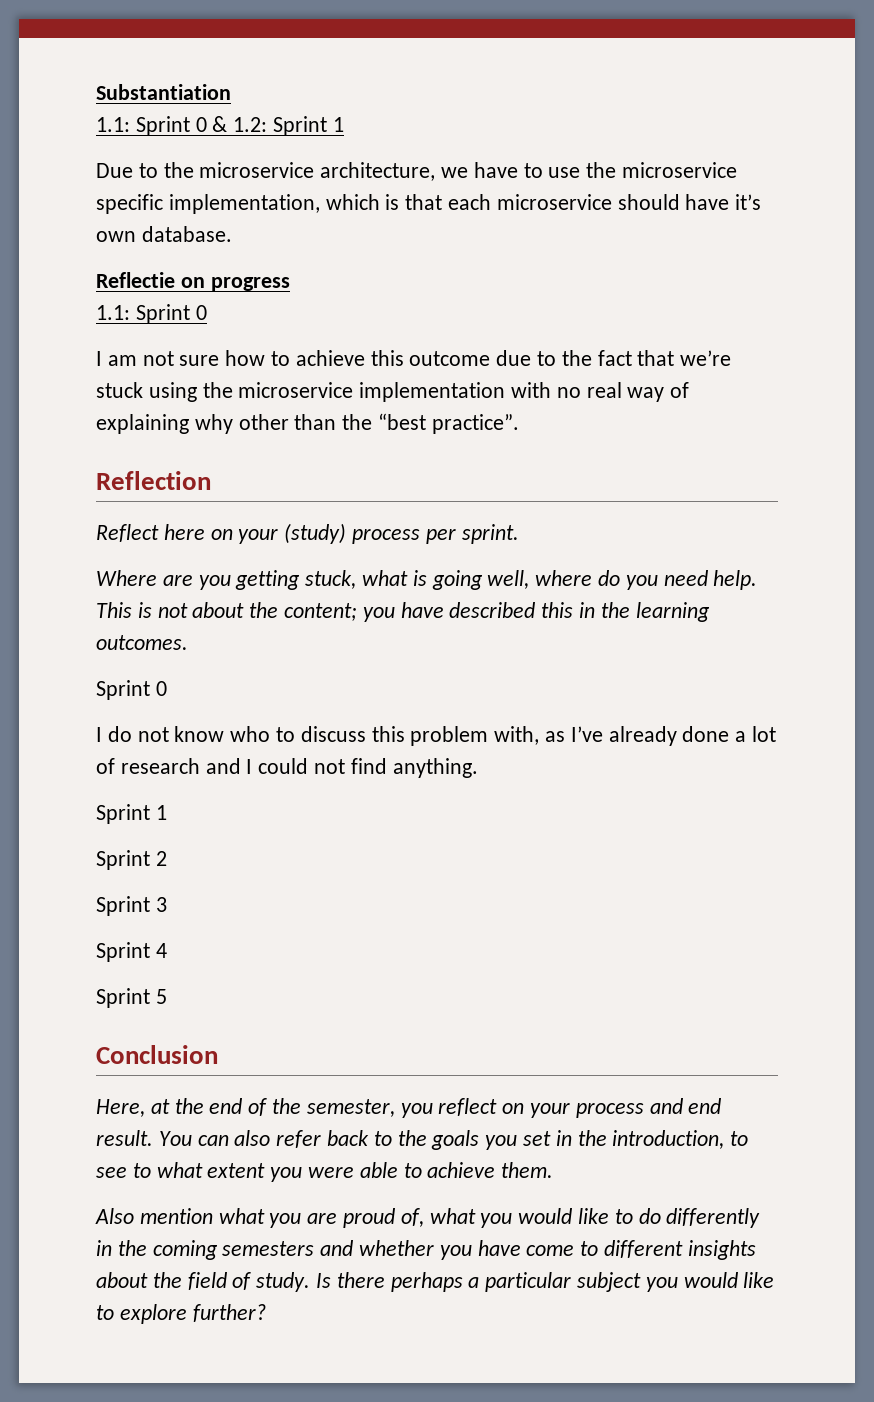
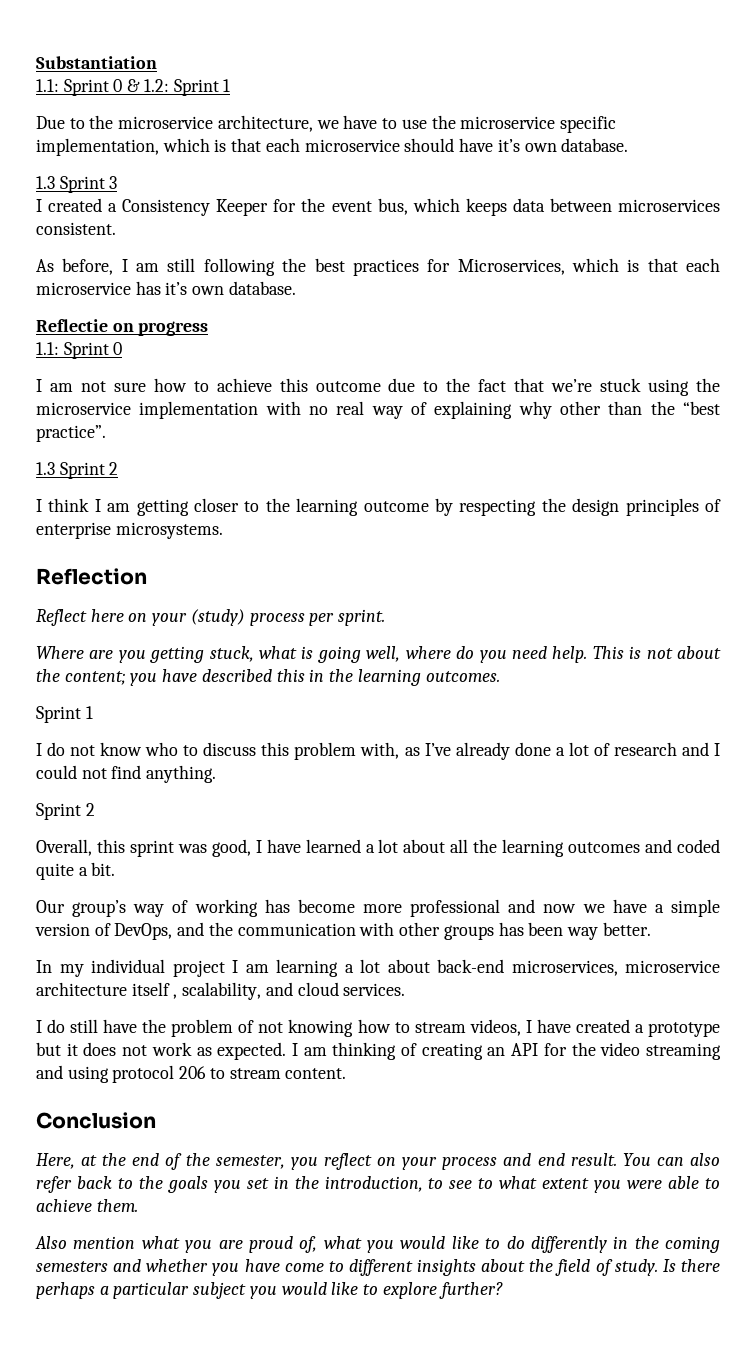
+ 1.3 Sprint 3
+ I created a Consistency Keeper for the event bus, which keeps data between microservices consistent.
+ As before, I am still following the best practices for Microservices, which is that each microservice has it’s own database.
+ 1.3 Sprint 2
+ I think I am getting closer to the learning outcome by respecting the design principles of enterprise microsystems.
  This is not about the content; you have described this in the learning outcomes.
- Sprint 0
+ Sprint 1
  I do not know who to discuss this problem with, as I’ve already done a lot of research and I could not find anything.
- Sprint 1
  Sprint 2
- Sprint 3
- Sprint 4
- Sprint 5
+ Overall, this sprint was good, I have learned a lot about all the learning outcomes and coded quite a bit.
+ Our group’s way of working has become more professional and now we have a simple version of DevOps, and the communication with other groups has been way better.
+ In my individual project I am learning a lot about back-end microservices, microservice architecture itself , scalability, and cloud services.
+ I do still have the problem of not knowing how to stream videos, I have created a prototype but it does not work as expected. I am thinking of creating an API for the video streaming and using protocol 206 to stream content.

